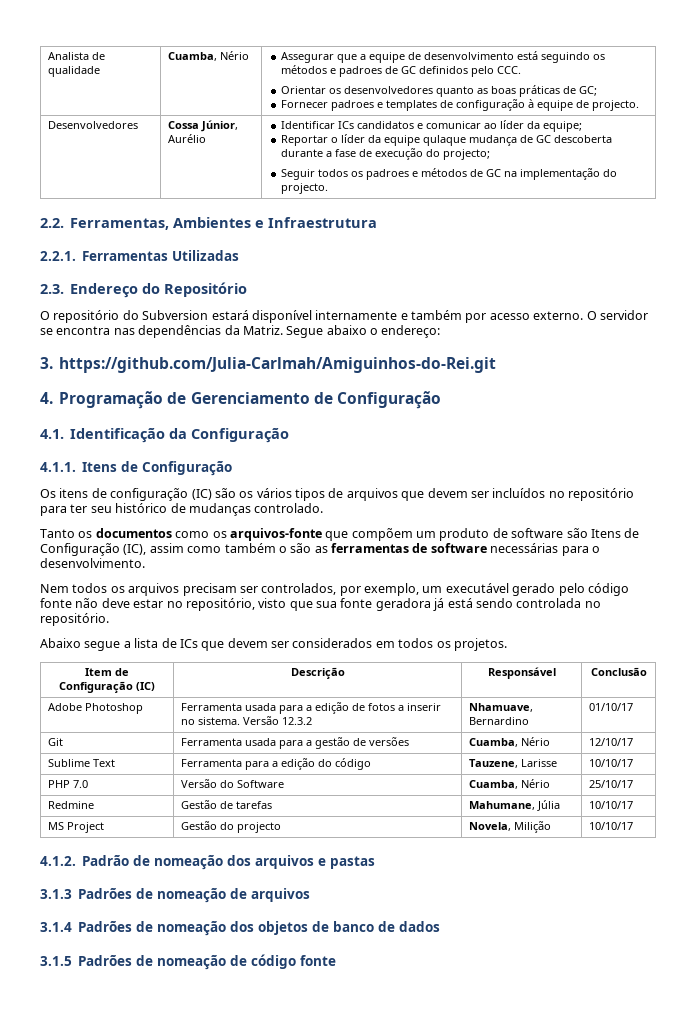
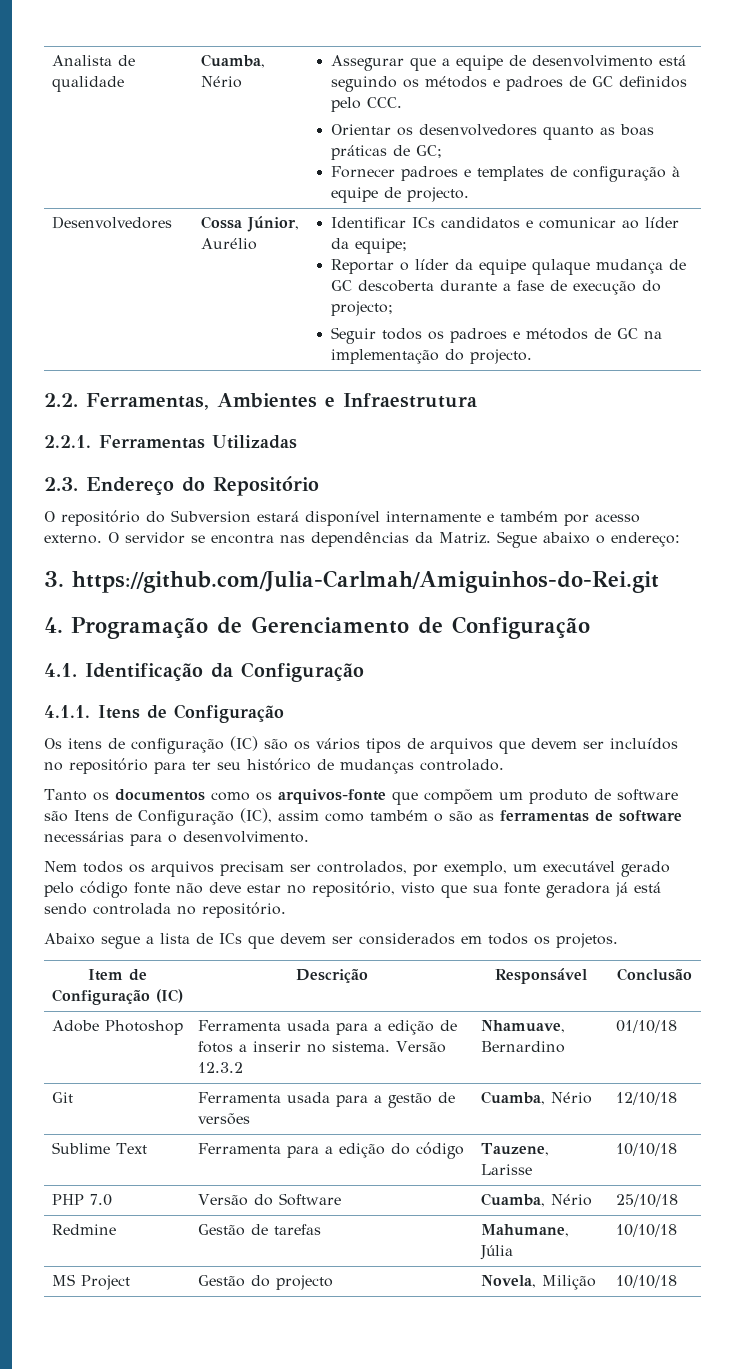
- Adobe Photoshop | Ferramenta usada para a edição de fotos a inserir no sistema. Versão 12.3.2 | Nhamuave, Bernardino | 01/10/17
+ Adobe Photoshop | Ferramenta usada para a edição de fotos a inserir no sistema. Versão 12.3.2 | Nhamuave, Bernardino | 01/10/18
- Git | Ferramenta usada para a gestão de versões | Cuamba, Nério | 12/10/17
+ Git | Ferramenta usada para a gestão de versões | Cuamba, Nério | 12/10/18
- Sublime Text | Ferramenta para a edição do código | Tauzene, Larisse | 10/10/17
+ Sublime Text | Ferramenta para a edição do código | Tauzene, Larisse | 10/10/18
- PHP 7.0 | Versão do Software | Cuamba, Nério | 25/10/17
+ PHP 7.0 | Versão do Software | Cuamba, Nério | 25/10/18
- Redmine | Gestão de tarefas | Mahumane, Júlia | 10/10/17
+ Redmine | Gestão de tarefas | Mahumane, Júlia | 10/10/18
- MS Project | Gestão do projecto | Novela, Milição | 10/10/17
- 4.1.2. Padrão de nomeação dos arquivos e pastas
- 3.1.3 Padrões de nomeação de arquivos
- 3.1.4 Padrões de nomeação dos objetos de banco de dados
- 3.1.5 Padrões de nomeação de código fonte
+ MS Project | Gestão do projecto | Novela, Milição | 10/10/18

